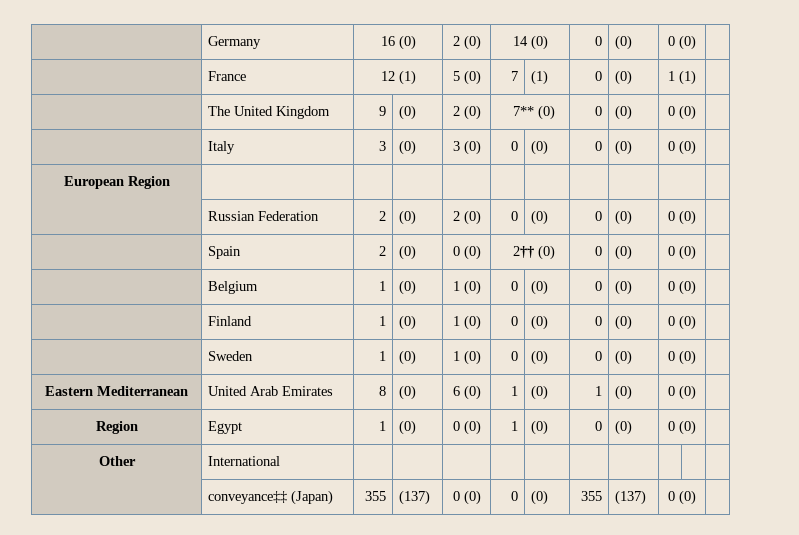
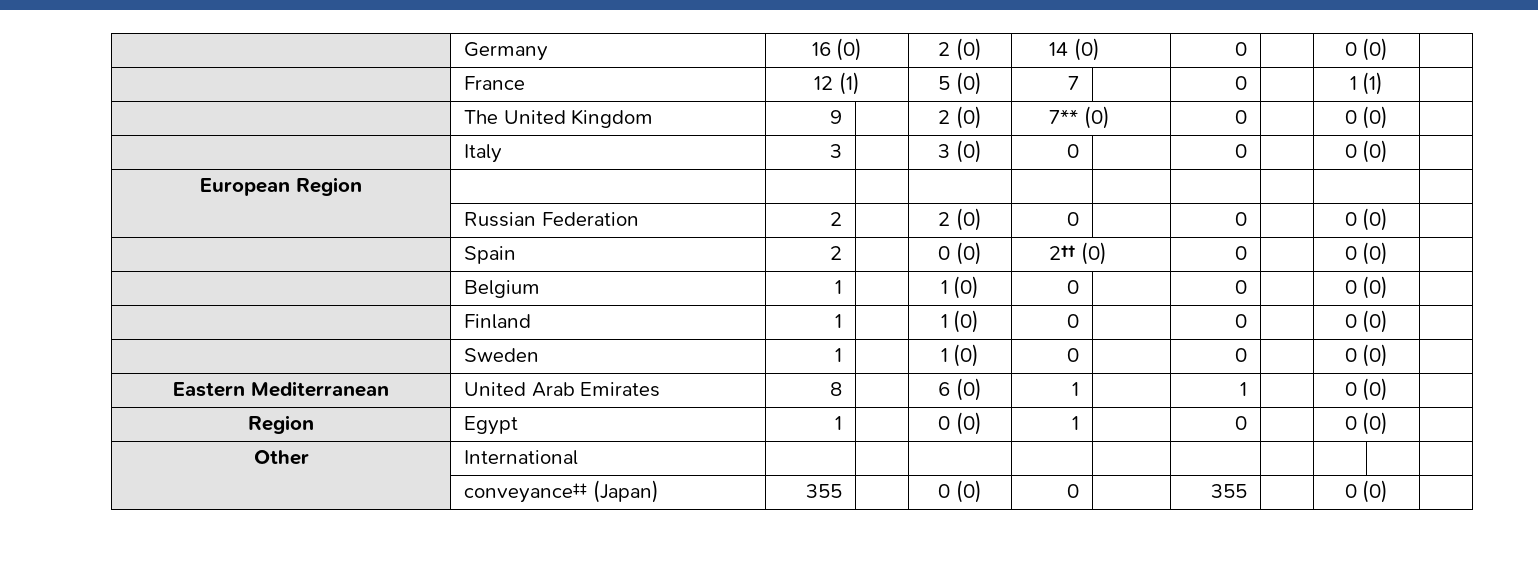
- | Germany | 16 (0) | 2 (0) | 14 (0) | 0 | (0) | 0 (0) |
+ | Germany | 16 (0) | 2 (0) | 14 (0) | 0 | | 0 (0) |
- | France | 12 (1) | 5 (0) | 7 | (1) | 0 | (0) | 1 (1) |
+ | France | 12 (1) | 5 (0) | 7 | | 0 | | 1 (1) |
- | The United Kingdom | 9 | (0) | 2 (0) | 7** (0) | 0 | (0) | 0 (0) |
+ | The United Kingdom | 9 | | 2 (0) | 7** (0) | 0 | | 0 (0) |
- | Italy | 3 | (0) | 3 (0) | 0 | (0) | 0 | (0) | 0 (0) |
+ | Italy | 3 | | 3 (0) | 0 | | 0 | | 0 (0) |
- | Russian Federation | 2 | (0) | 2 (0) | 0 | (0) | 0 | (0) | 0 (0) |
+ | Russian Federation | 2 | | 2 (0) | 0 | | 0 | | 0 (0) |
- | Spain | 2 | (0) | 0 (0) | 2†† (0) | 0 | (0) | 0 (0) |
+ | Spain | 2 | | 0 (0) | 2†† (0) | 0 | | 0 (0) |
- | Belgium | 1 | (0) | 1 (0) | 0 | (0) | 0 | (0) | 0 (0) |
+ | Belgium | 1 | | 1 (0) | 0 | | 0 | | 0 (0) |
- | Finland | 1 | (0) | 1 (0) | 0 | (0) | 0 | (0) | 0 (0) |
+ | Finland | 1 | | 1 (0) | 0 | | 0 | | 0 (0) |
- | Sweden | 1 | (0) | 1 (0) | 0 | (0) | 0 | (0) | 0 (0) |
+ | Sweden | 1 | | 1 (0) | 0 | | 0 | | 0 (0) |
- Eastern Mediterranean | United Arab Emirates | 8 | (0) | 6 (0) | 1 | (0) | 1 | (0) | 0 (0) |
+ Eastern Mediterranean | United Arab Emirates | 8 | | 6 (0) | 1 | | 1 | | 0 (0) |
- Region | Egypt | 1 | (0) | 0 (0) | 1 | (0) | 0 | (0) | 0 (0) |
+ Region | Egypt | 1 | | 0 (0) | 1 | | 0 | | 0 (0) |
- | conveyance‡‡ (Japan) | 355 | (137) | 0 (0) | 0 | (0) | 355 | (137) | 0 (0) |
+ | conveyance‡‡ (Japan) | 355 | | 0 (0) | 0 | | 355 | | 0 (0) |

